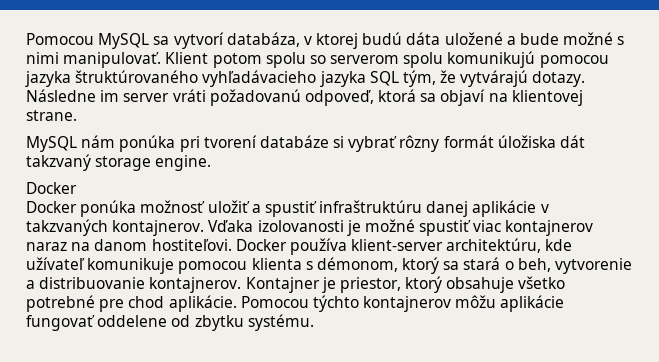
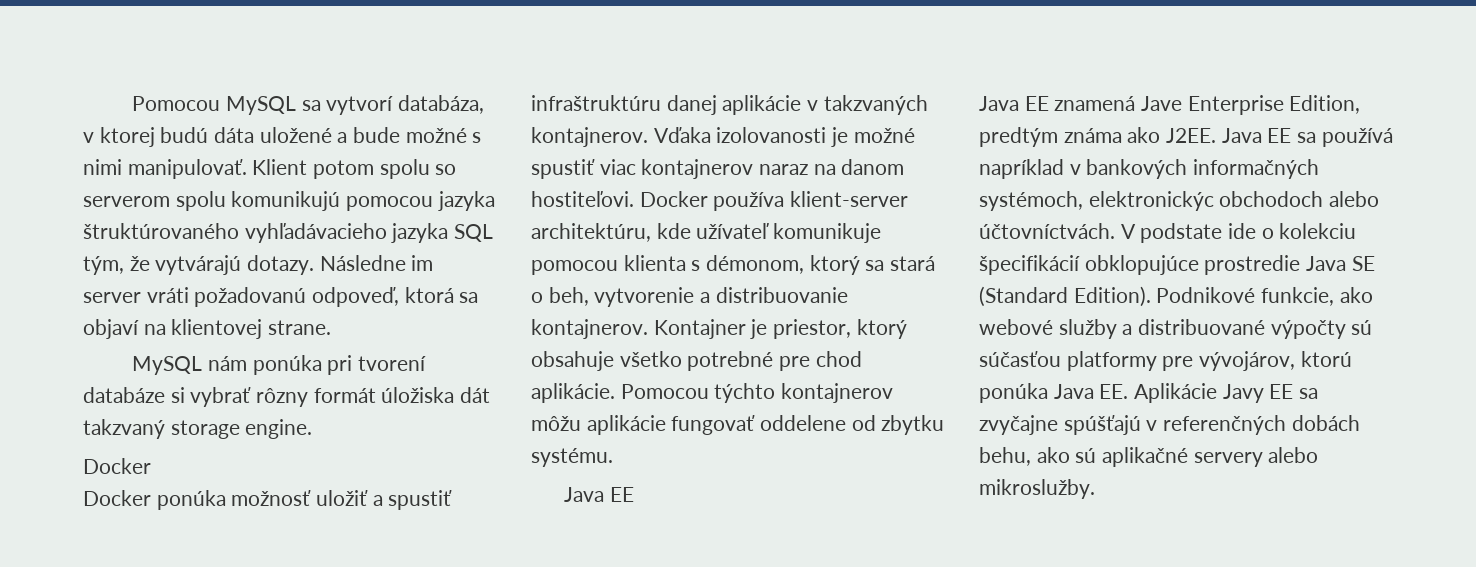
  Pomocou týchto kontajnerov môžu aplikácie fungovať oddelene od zbytku systému.
+ Java EE
+ Java EE znamená Jave Enterprise Edition, predtým známa ako J2EE. Java EE sa používá napríklad v bankových informačných systémoch, elektronickýc obchodoch alebo účtovníctvách. V podstate ide o kolekciu špecifikácií obklopujúce prostredie Java SE (Standard Edition). Podnikové funkcie, ako webové služby a distribuované výpočty sú súčasťou platformy pre vývojárov, ktorú ponúka Java EE. Aplikácie Javy EE sa zvyčajne spúšťajú v referenčných dobách behu, ako sú aplikačné servery alebo mikroslužby.

